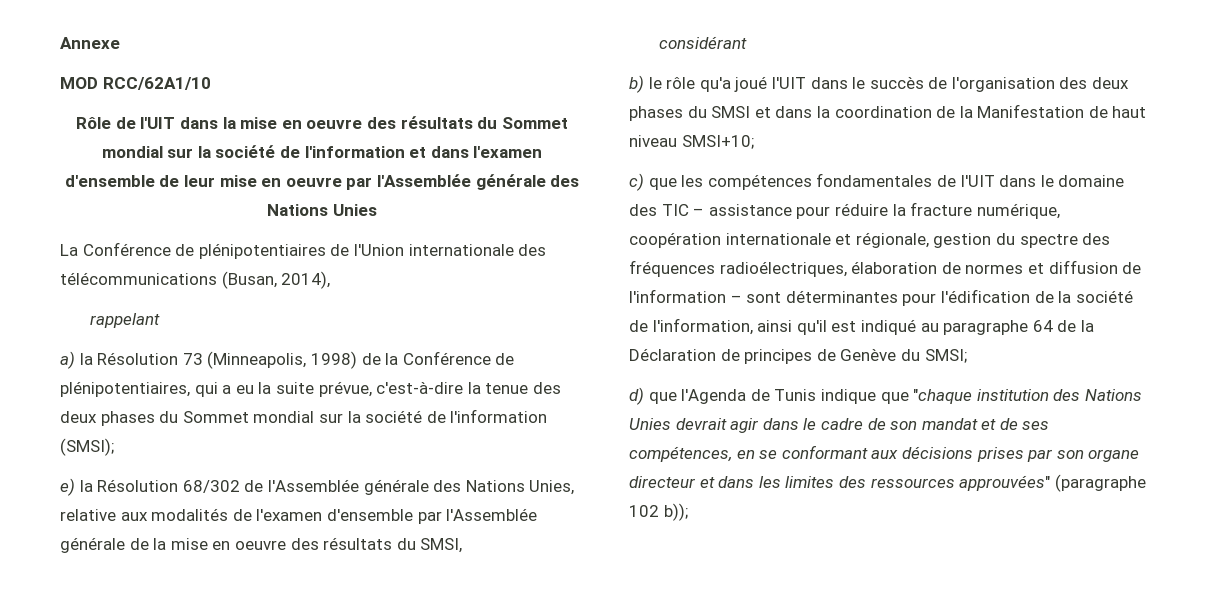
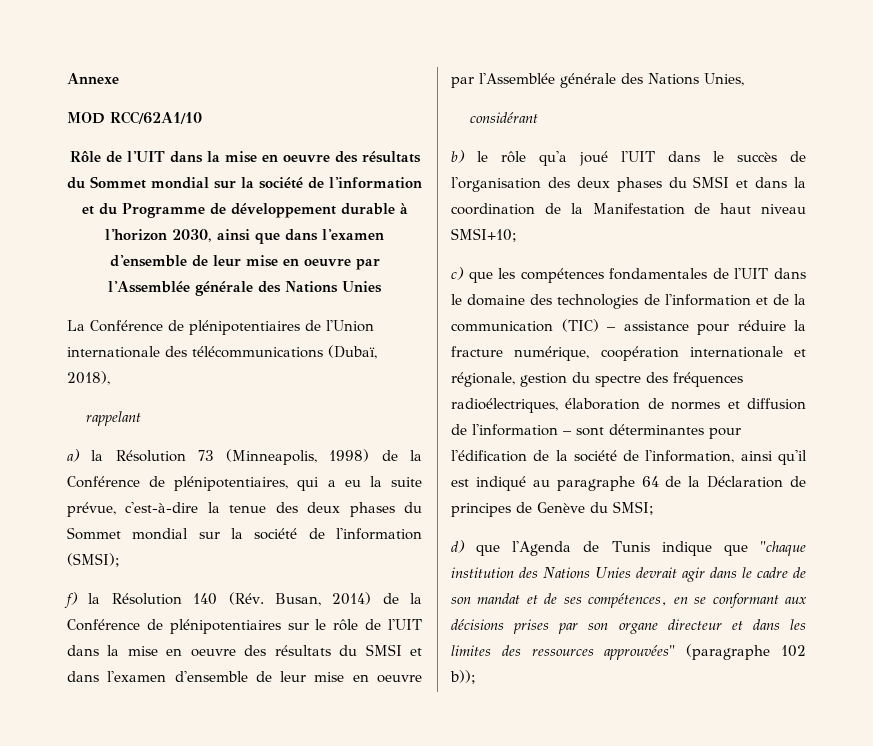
- Rôle de l'UIT dans la mise en oeuvre des résultats du Sommet mondial sur la société de l'information et dans l'examen d'ensemble de leur mise en oeuvre par l'Assemblée générale des Nations Unies
+ Rôle de l'UIT dans la mise en oeuvre des résultats du Sommet mondial sur la société de l'information et du Programme de développement durable à l'horizon 2030, ainsi que dans l'examen d'ensemble de leur mise en oeuvre par l'Assemblée générale des Nations Unies
- La Conférence de plénipotentiaires de l'Union internationale des télécommunications (Busan, 2014),
+ La Conférence de plénipotentiaires de l'Union internationale des télécommunications (Dubaï, 2018),
- e) la Résolution 68/302 de l'Assemblée générale des Nations Unies, relative aux modalités de l'examen d'ensemble par l'Assemblée générale de la mise en oeuvre des résultats du SMSI,
+ f) la Résolution 140 (Rév. Busan, 2014) de la Conférence de plénipotentiaires sur le rôle de l'UIT dans la mise en oeuvre des résultats du SMSI et dans l'examen d'ensemble de leur mise en oeuvre par l'Assemblée générale des Nations Unies,
- c) que les compétences fondamentales de l'UIT dans le domaine des TIC – assistance pour réduire la fracture numérique, coopération internationale et régionale, gestion du spectre des fréquences radioélectriques, élaboration de normes et diffusion de l'information – sont déterminantes pour l'édification de la société de l'information, ainsi qu'il est indiqué au paragraphe 64 de la Déclaration de principes de Genève du SMSI;
+ c) que les compétences fondamentales de l'UIT dans le domaine des technologies de l'information et de la communication (TIC) – assistance pour réduire la fracture numérique, coopération internationale et régionale, gestion du spectre des fréquences radioélectriques, élaboration de normes et diffusion de l'information – sont déterminantes pour l'édification de la société de l'information, ainsi qu'il est indiqué au paragraphe 64 de la Déclaration de principes de Genève du SMSI;

